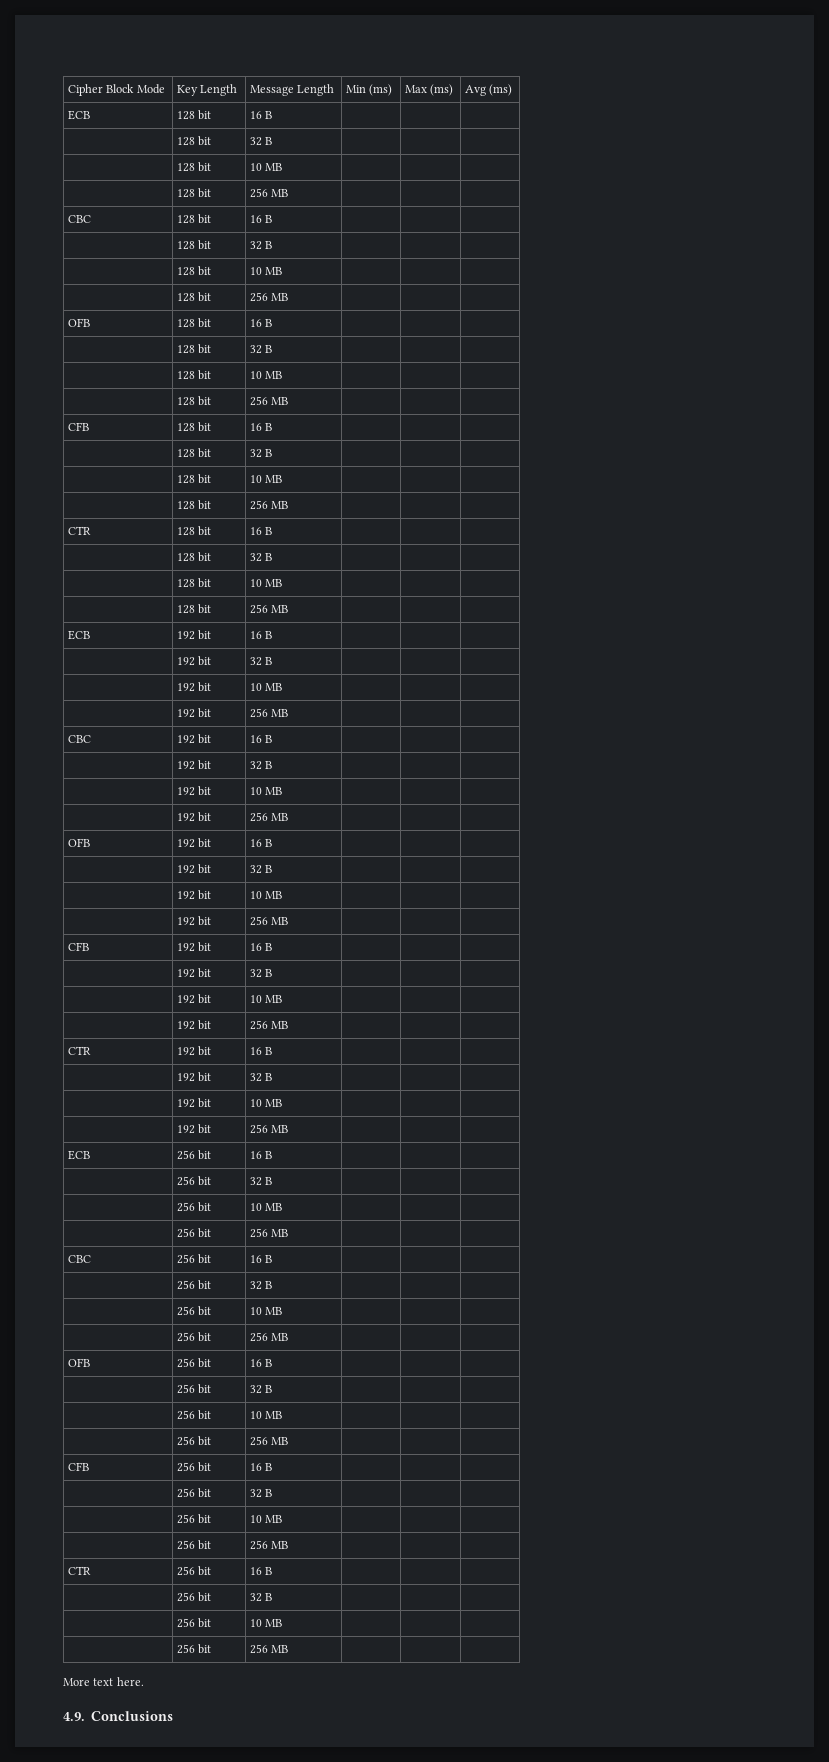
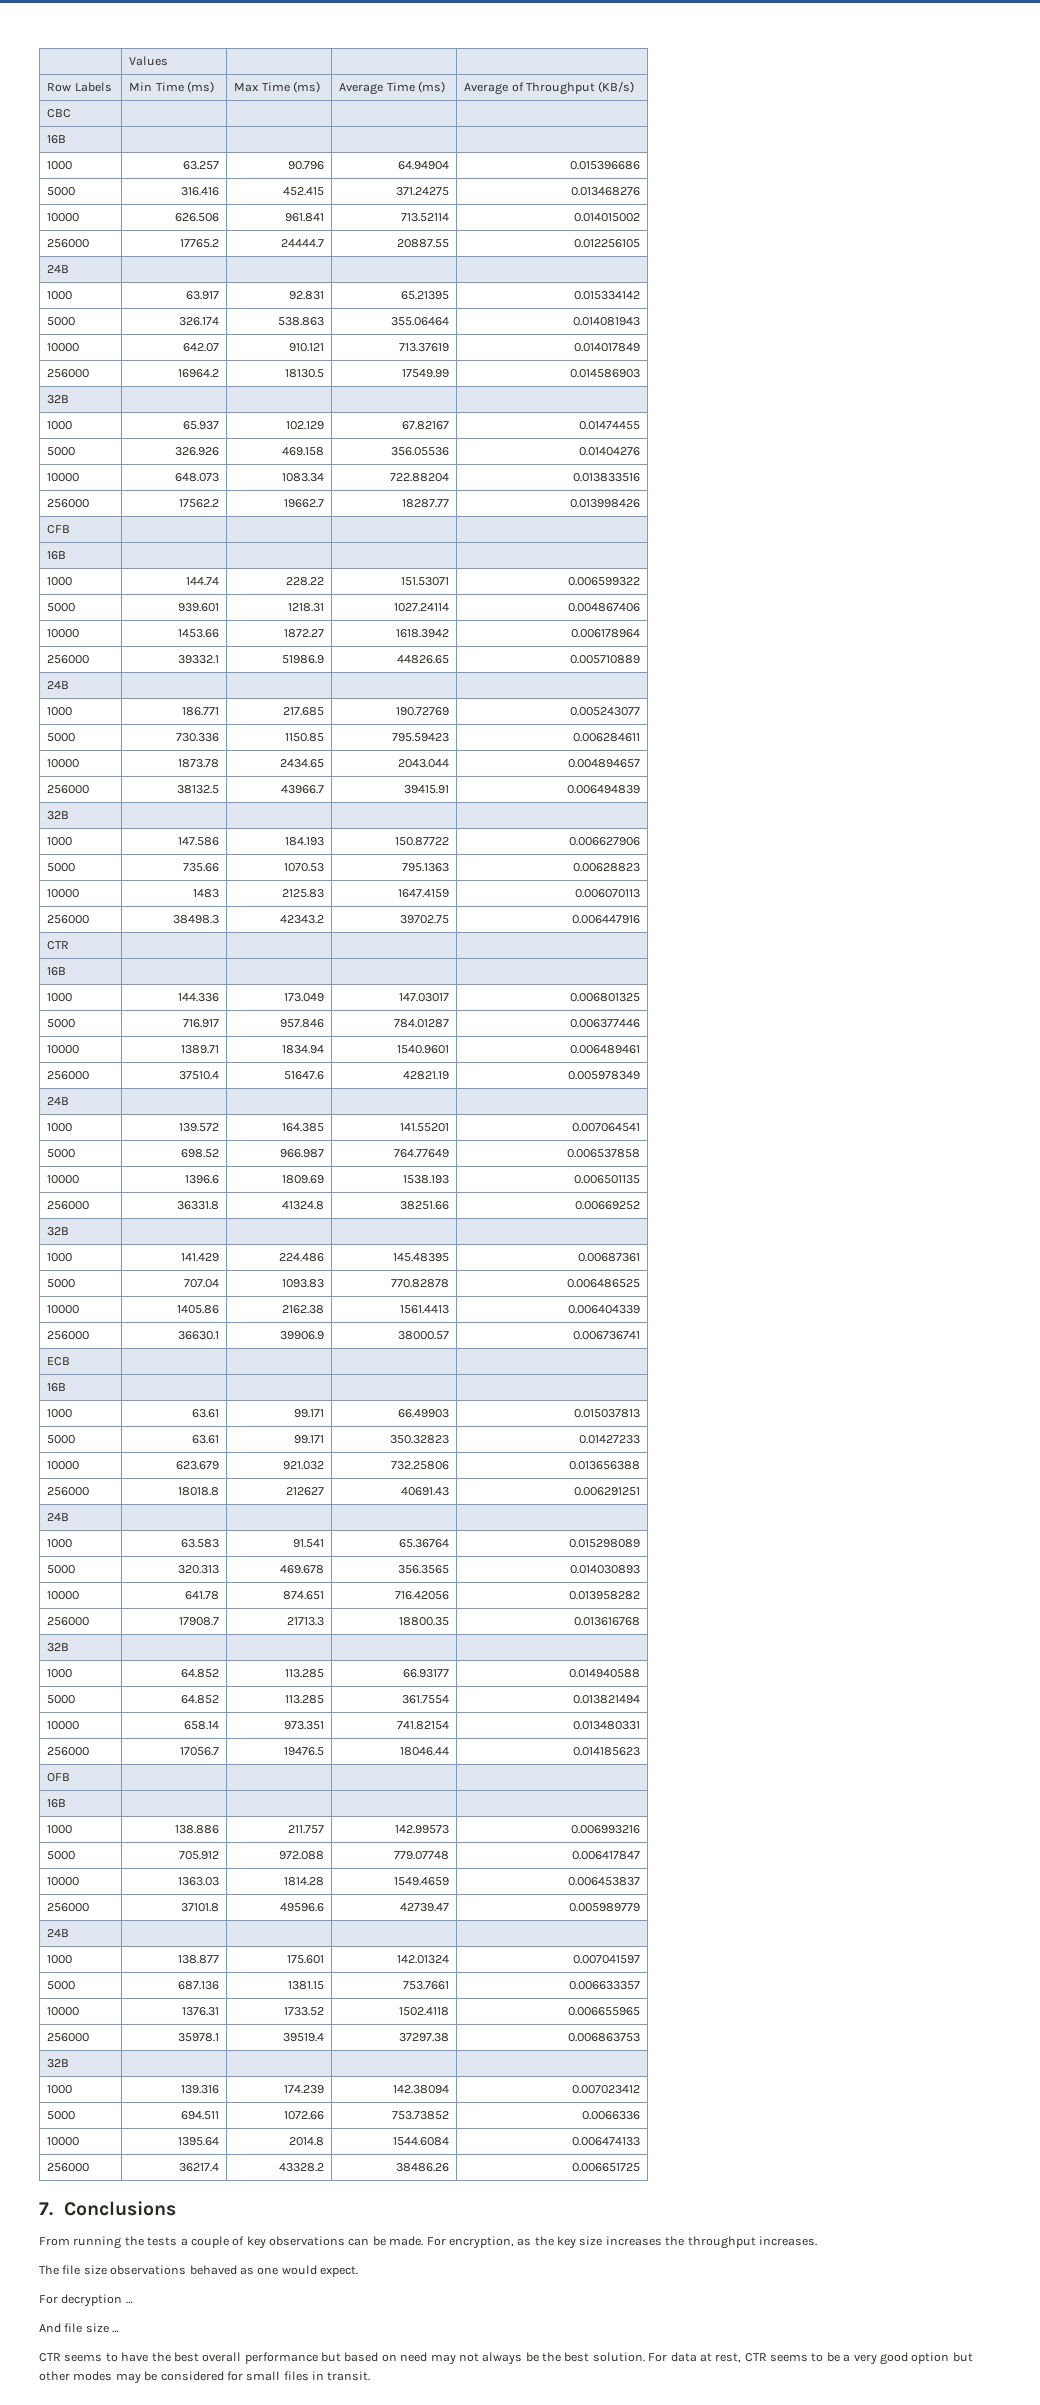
- Cipher Block Mode | Key Length | Message Length | Min (ms) | Max (ms) | Avg (ms)
- ECB | 128 bit | 16 B | | |
- | 128 bit | 32 B | | |
- | 128 bit | 10 MB | | |
- | 128 bit | 256 MB | | |
- CBC | 128 bit | 16 B | | |
- | 128 bit | 32 B | | |
- | 128 bit | 10 MB | | |
- | 128 bit | 256 MB | | |
- OFB | 128 bit | 16 B | | |
- | 128 bit | 32 B | | |
- | 128 bit | 10 MB | | |
- | 128 bit | 256 MB | | |
- CFB | 128 bit | 16 B | | |
- | 128 bit | 32 B | | |
- | 128 bit | 10 MB | | |
- | 128 bit | 256 MB | | |
- CTR | 128 bit | 16 B | | |
- | 128 bit | 32 B | | |
- | 128 bit | 10 MB | | |
- | 128 bit | 256 MB | | |
- ECB | 192 bit | 16 B | | |
- | 192 bit | 32 B | | |
- | 192 bit | 10 MB | | |
- | 192 bit | 256 MB | | |
- CBC | 192 bit | 16 B | | |
- | 192 bit | 32 B | | |
- | 192 bit | 10 MB | | |
- | 192 bit | 256 MB | | |
- OFB | 192 bit | 16 B | | |
- | 192 bit | 32 B | | |
- | 192 bit | 10 MB | | |
- | 192 bit | 256 MB | | |
- CFB | 192 bit | 16 B | | |
- | 192 bit | 32 B | | |
- | 192 bit | 10 MB | | |
- | 192 bit | 256 MB | | |
- CTR | 192 bit | 16 B | | |
- | 192 bit | 32 B | | |
- | 192 bit | 10 MB | | |
- | 192 bit | 256 MB | | |
- ECB | 256 bit | 16 B | | |
- | 256 bit | 32 B | | |
- | 256 bit | 10 MB | | |
- | 256 bit | 256 MB | | |
- CBC | 256 bit | 16 B | | |
- | 256 bit | 32 B | | |
- | 256 bit | 10 MB | | |
- | 256 bit | 256 MB | | |
- OFB | 256 bit | 16 B | | |
- | 256 bit | 32 B | | |
- | 256 bit | 10 MB | | |
- | 256 bit | 256 MB | | |
- CFB | 256 bit | 16 B | | |
- | 256 bit | 32 B | | |
- | 256 bit | 10 MB | | |
- | 256 bit | 256 MB | | |
- CTR | 256 bit | 16 B | | |
- | 256 bit | 32 B | | |
- | 256 bit | 10 MB | | |
- | 256 bit | 256 MB | | |
- More text here.
- 4.9. Conclusions
+ | Values | | |
+ Row Labels | Min Time (ms) | Max Time (ms) | Average Time (ms) | Average of Throughput (KB/s)
+ CBC | | | |
+ 16B | | | |
+ 1000 | 63.257 | 90.796 | 64.94904 | 0.015396686
+ 5000 | 316.416 | 452.415 | 371.24275 | 0.013468276
+ 10000 | 626.506 | 961.841 | 713.52114 | 0.014015002
+ 256000 | 17765.2 | 24444.7 | 20887.55 | 0.012256105
+ 24B | | | |
+ 1000 | 63.917 | 92.831 | 65.21395 | 0.015334142
+ 5000 | 326.174 | 538.863 | 355.06464 | 0.014081943
+ 10000 | 642.07 | 910.121 | 713.37619 | 0.014017849
+ 256000 | 16964.2 | 18130.5 | 17549.99 | 0.014586903
+ 32B | | | |
+ 1000 | 65.937 | 102.129 | 67.82167 | 0.01474455
+ 5000 | 326.926 | 469.158 | 356.05536 | 0.01404276
+ 10000 | 648.073 | 1083.34 | 722.88204 | 0.013833516
+ 256000 | 17562.2 | 19662.7 | 18287.77 | 0.013998426
+ CFB | | | |
+ 16B | | | |
+ 1000 | 144.74 | 228.22 | 151.53071 | 0.006599322
+ 5000 | 939.601 | 1218.31 | 1027.24114 | 0.004867406
+ 10000 | 1453.66 | 1872.27 | 1618.3942 | 0.006178964
+ 256000 | 39332.1 | 51986.9 | 44826.65 | 0.005710889
+ 24B | | | |
+ 1000 | 186.771 | 217.685 | 190.72769 | 0.005243077
+ 5000 | 730.336 | 1150.85 | 795.59423 | 0.006284611
+ 10000 | 1873.78 | 2434.65 | 2043.044 | 0.004894657
+ 256000 | 38132.5 | 43966.7 | 39415.91 | 0.006494839
+ 32B | | | |
+ 1000 | 147.586 | 184.193 | 150.87722 | 0.006627906
+ 5000 | 735.66 | 1070.53 | 795.1363 | 0.00628823
+ 10000 | 1483 | 2125.83 | 1647.4159 | 0.006070113
+ 256000 | 38498.3 | 42343.2 | 39702.75 | 0.006447916
+ CTR | | | |
+ 16B | | | |
+ 1000 | 144.336 | 173.049 | 147.03017 | 0.006801325
+ 5000 | 716.917 | 957.846 | 784.01287 | 0.006377446
+ 10000 | 1389.71 | 1834.94 | 1540.9601 | 0.006489461
+ 256000 | 37510.4 | 51647.6 | 42821.19 | 0.005978349
+ 24B | | | |
+ 1000 | 139.572 | 164.385 | 141.55201 | 0.007064541
+ 5000 | 698.52 | 966.987 | 764.77649 | 0.006537858
+ 10000 | 1396.6 | 1809.69 | 1538.193 | 0.006501135
+ 256000 | 36331.8 | 41324.8 | 38251.66 | 0.00669252
+ 32B | | | |
+ 1000 | 141.429 | 224.486 | 145.48395 | 0.00687361
+ 5000 | 707.04 | 1093.83 | 770.82878 | 0.006486525
+ 10000 | 1405.86 | 2162.38 | 1561.4413 | 0.006404339
+ 256000 | 36630.1 | 39906.9 | 38000.57 | 0.006736741
+ ECB | | | |
+ 16B | | | |
+ 1000 | 63.61 | 99.171 | 66.49903 | 0.015037813
+ 5000 | 63.61 | 99.171 | 350.32823 | 0.01427233
+ 10000 | 623.679 | 921.032 | 732.25806 | 0.013656388
+ 256000 | 18018.8 | 212627 | 40691.43 | 0.006291251
+ 24B | | | |
+ 1000 | 63.583 | 91.541 | 65.36764 | 0.015298089
+ 5000 | 320.313 | 469.678 | 356.3565 | 0.014030893
+ 10000 | 641.78 | 874.651 | 716.42056 | 0.013958282
+ 256000 | 17908.7 | 21713.3 | 18800.35 | 0.013616768
+ 32B | | | |
+ 1000 | 64.852 | 113.285 | 66.93177 | 0.014940588
+ 5000 | 64.852 | 113.285 | 361.7554 | 0.013821494
+ 10000 | 658.14 | 973.351 | 741.82154 | 0.013480331
+ 256000 | 17056.7 | 19476.5 | 18046.44 | 0.014185623
+ OFB | | | |
+ 16B | | | |
+ 1000 | 138.886 | 211.757 | 142.99573 | 0.006993216
+ 5000 | 705.912 | 972.088 | 779.07748 | 0.006417847
+ 10000 | 1363.03 | 1814.28 | 1549.4659 | 0.006453837
+ 256000 | 37101.8 | 49596.6 | 42739.47 | 0.005989779
+ 24B | | | |
+ 1000 | 138.877 | 175.601 | 142.01324 | 0.007041597
+ 5000 | 687.136 | 1381.15 | 753.7661 | 0.006633357
+ 10000 | 1376.31 | 1733.52 | 1502.4118 | 0.006655965
+ 256000 | 35978.1 | 39519.4 | 37297.38 | 0.006863753
+ 32B | | | |
+ 1000 | 139.316 | 174.239 | 142.38094 | 0.007023412
+ 5000 | 694.511 | 1072.66 | 753.73852 | 0.0066336
+ 10000 | 1395.64 | 2014.8 | 1544.6084 | 0.006474133
+ 256000 | 36217.4 | 43328.2 | 38486.26 | 0.006651725
+ 7. Conclusions
+ From running the tests a couple of key observations can be made. For encryption, as the key size increases the throughput increases.
+ The file size observations behaved as one would expect.
+ For decryption …
+ And file size …
+ CTR seems to have the best overall performance but based on need may not always be the best solution. For data at rest, CTR seems to be a very good option but other modes may be considered for small files in transit.

